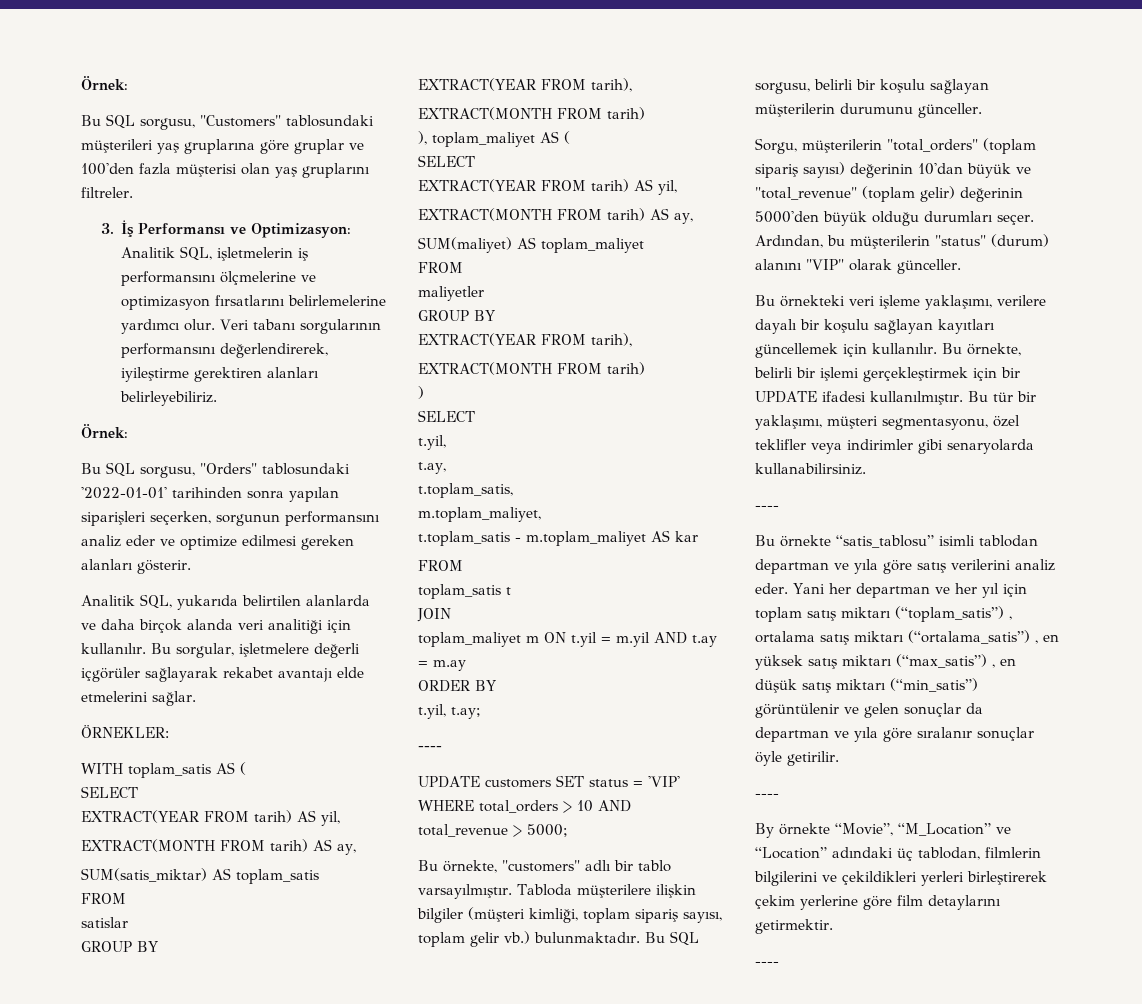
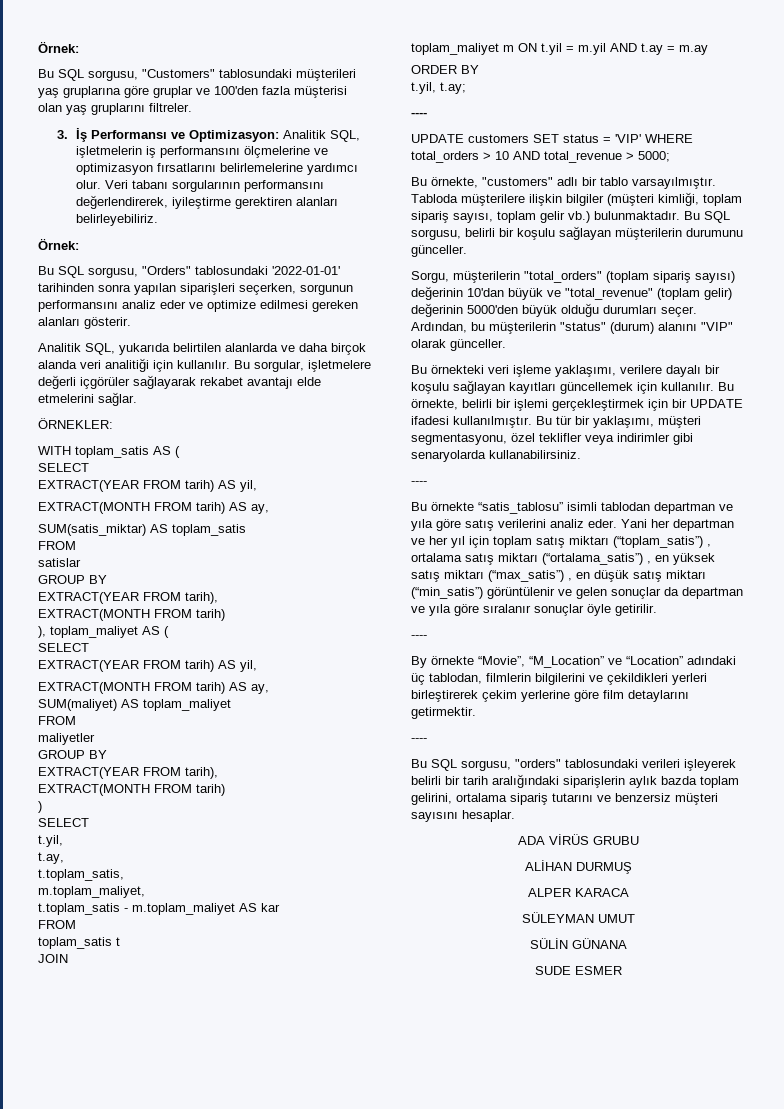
+ Bu SQL sorgusu, "orders" tablosundaki verileri işleyerek belirli bir tarih aralığındaki siparişlerin aylık bazda toplam gelirini, ortalama sipariş tutarını ve benzersiz müşteri sayısını hesaplar.
+ ADA VİRÜS GRUBU
+ ALİHAN DURMUŞ
+ ALPER KARACA
+ SÜLEYMAN UMUT
+ SÜLİN GÜNANA
+ SUDE ESMER

